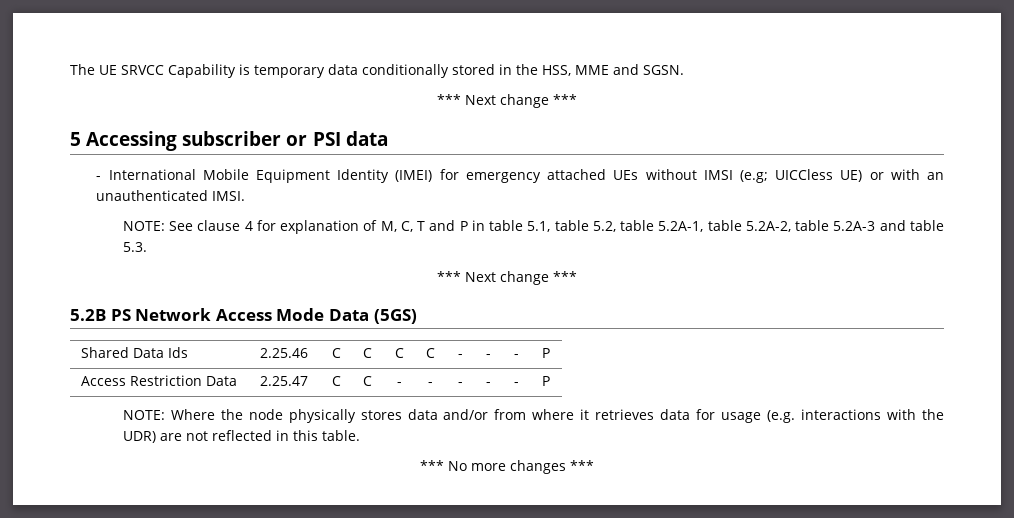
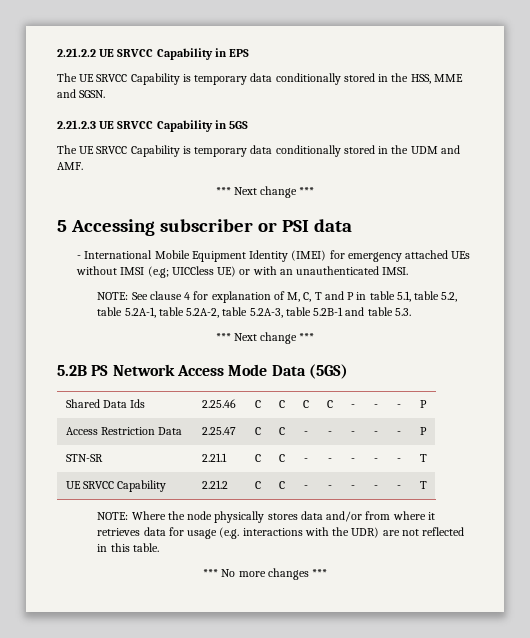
+ 2.21.2.2 UE SRVCC Capability in EPS
+ 2.21.2.3 UE SRVCC Capability in 5GS
+ The UE SRVCC Capability is temporary data conditionally stored in the UDM and AMF.
- NOTE: See clause 4 for explanation of M, C, T and P in table 5.1, table 5.2, table 5.2A-1, table 5.2A-2, table 5.2A-3 and table 5.3.
+ NOTE: See clause 4 for explanation of M, C, T and P in table 5.1, table 5.2, table 5.2A-1, table 5.2A-2, table 5.2A-3, table 5.2B-1 and table 5.3.
+ STN-SR | 2.21.1 | C | C | - | - | - | - | - | T
+ UE SRVCC Capability | 2.21.2 | C | C | - | - | - | - | - | T

